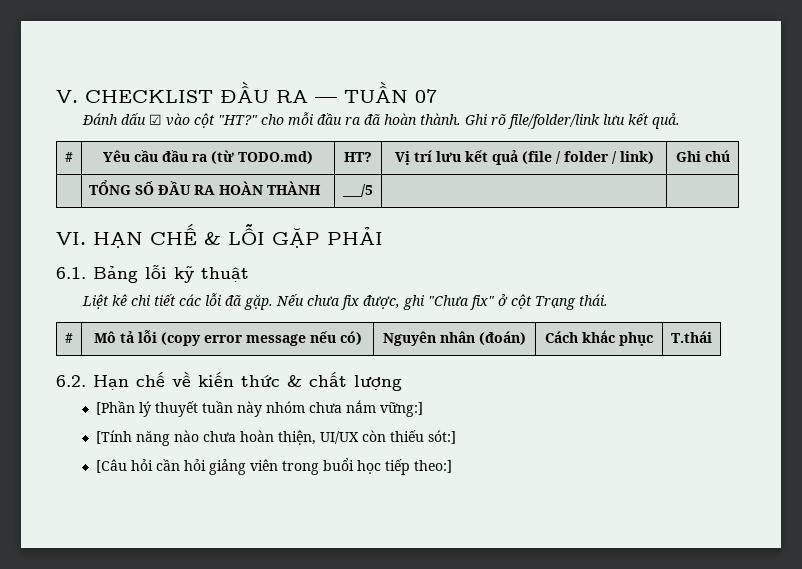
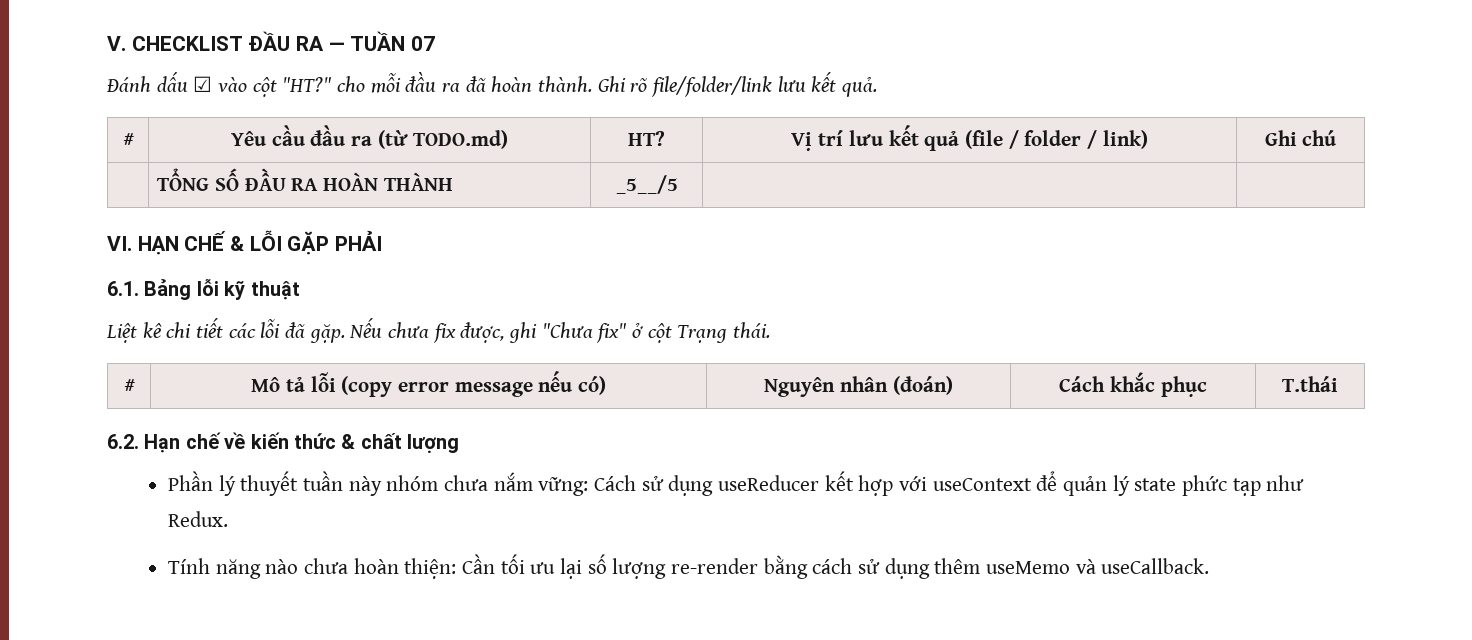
- | TỔNG SỐ ĐẦU RA HOÀN THÀNH | ___/5 | |
+ | TỔNG SỐ ĐẦU RA HOÀN THÀNH | _5__/5 | |
- [Phần lý thuyết tuần này nhóm chưa nắm vững:]
- [Tính năng nào chưa hoàn thiện, UI/UX còn thiếu sót:]
- [Câu hỏi cần hỏi giảng viên trong buổi học tiếp theo:]
+ Phần lý thuyết tuần này nhóm chưa nắm vững: Cách sử dụng useReducer kết hợp với useContext để quản lý state phức tạp như Redux.
+ Tính năng nào chưa hoàn thiện: Cần tối ưu lại số lượng re-render bằng cách sử dụng thêm useMemo và useCallback.

